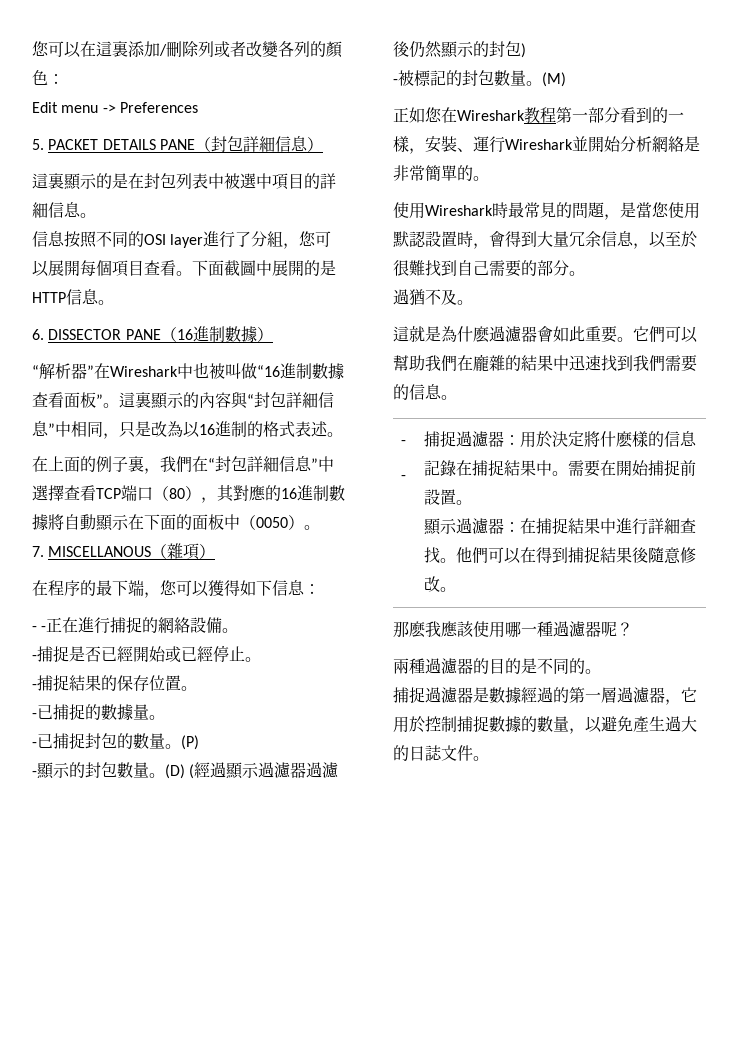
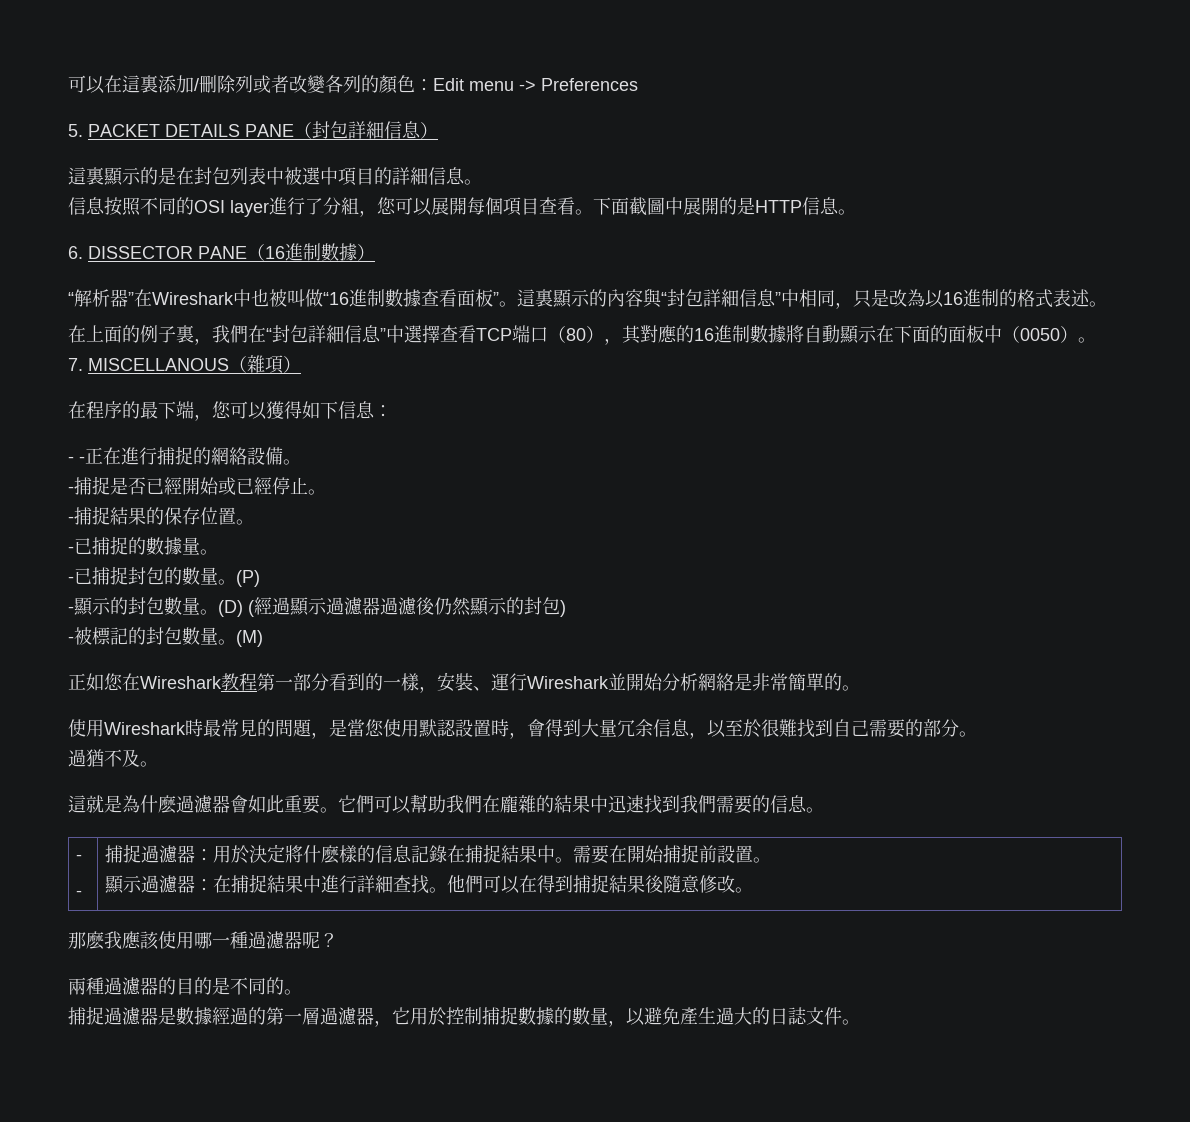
- 您可以在這裏添加/刪除列或者改變各列的顏色：
- Edit menu -> Preferences
+ 可以在這裏添加/刪除列或者改變各列的顏色：Edit menu -> Preferences

